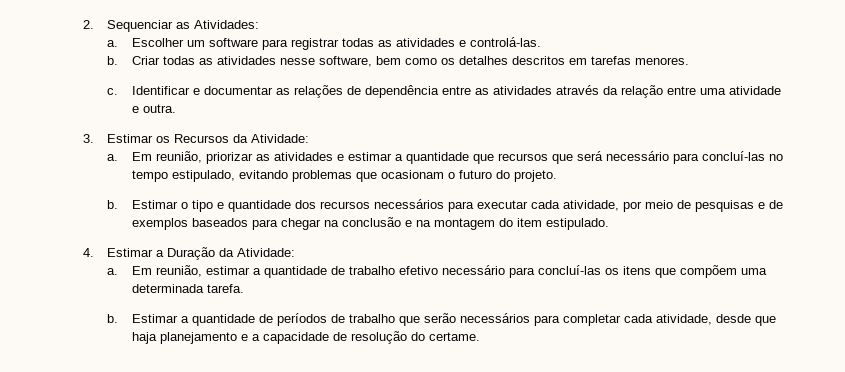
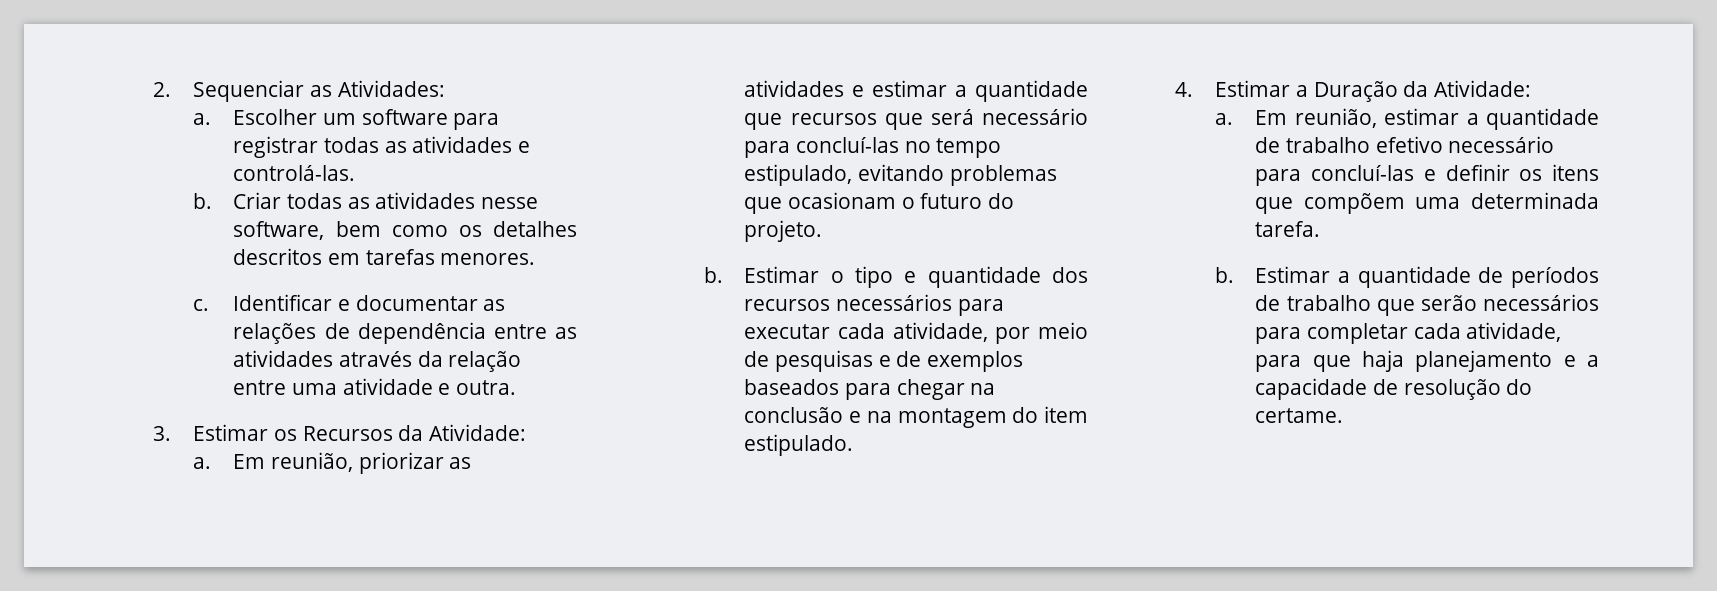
- Em reunião, estimar a quantidade de trabalho efetivo necessário para concluí-las os itens que compõem uma determinada tarefa.
+ Em reunião, estimar a quantidade de trabalho efetivo necessário para concluí-las e definir os itens que compõem uma determinada tarefa.
- Estimar a quantidade de períodos de trabalho que serão necessários para completar cada atividade, desde que haja planejamento e a capacidade de resolução do certame.
+ Estimar a quantidade de períodos de trabalho que serão necessários para completar cada atividade, para que haja planejamento e a capacidade de resolução do certame.

